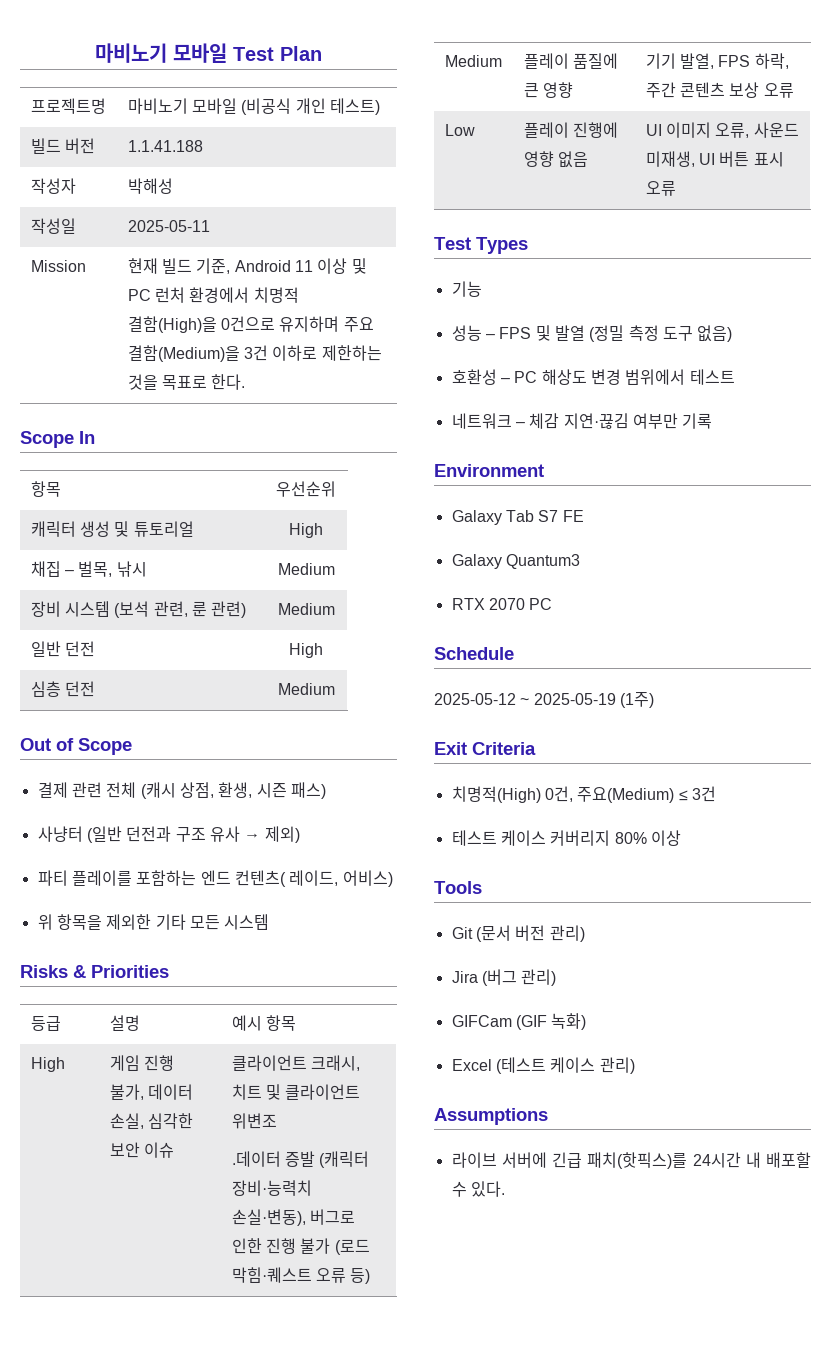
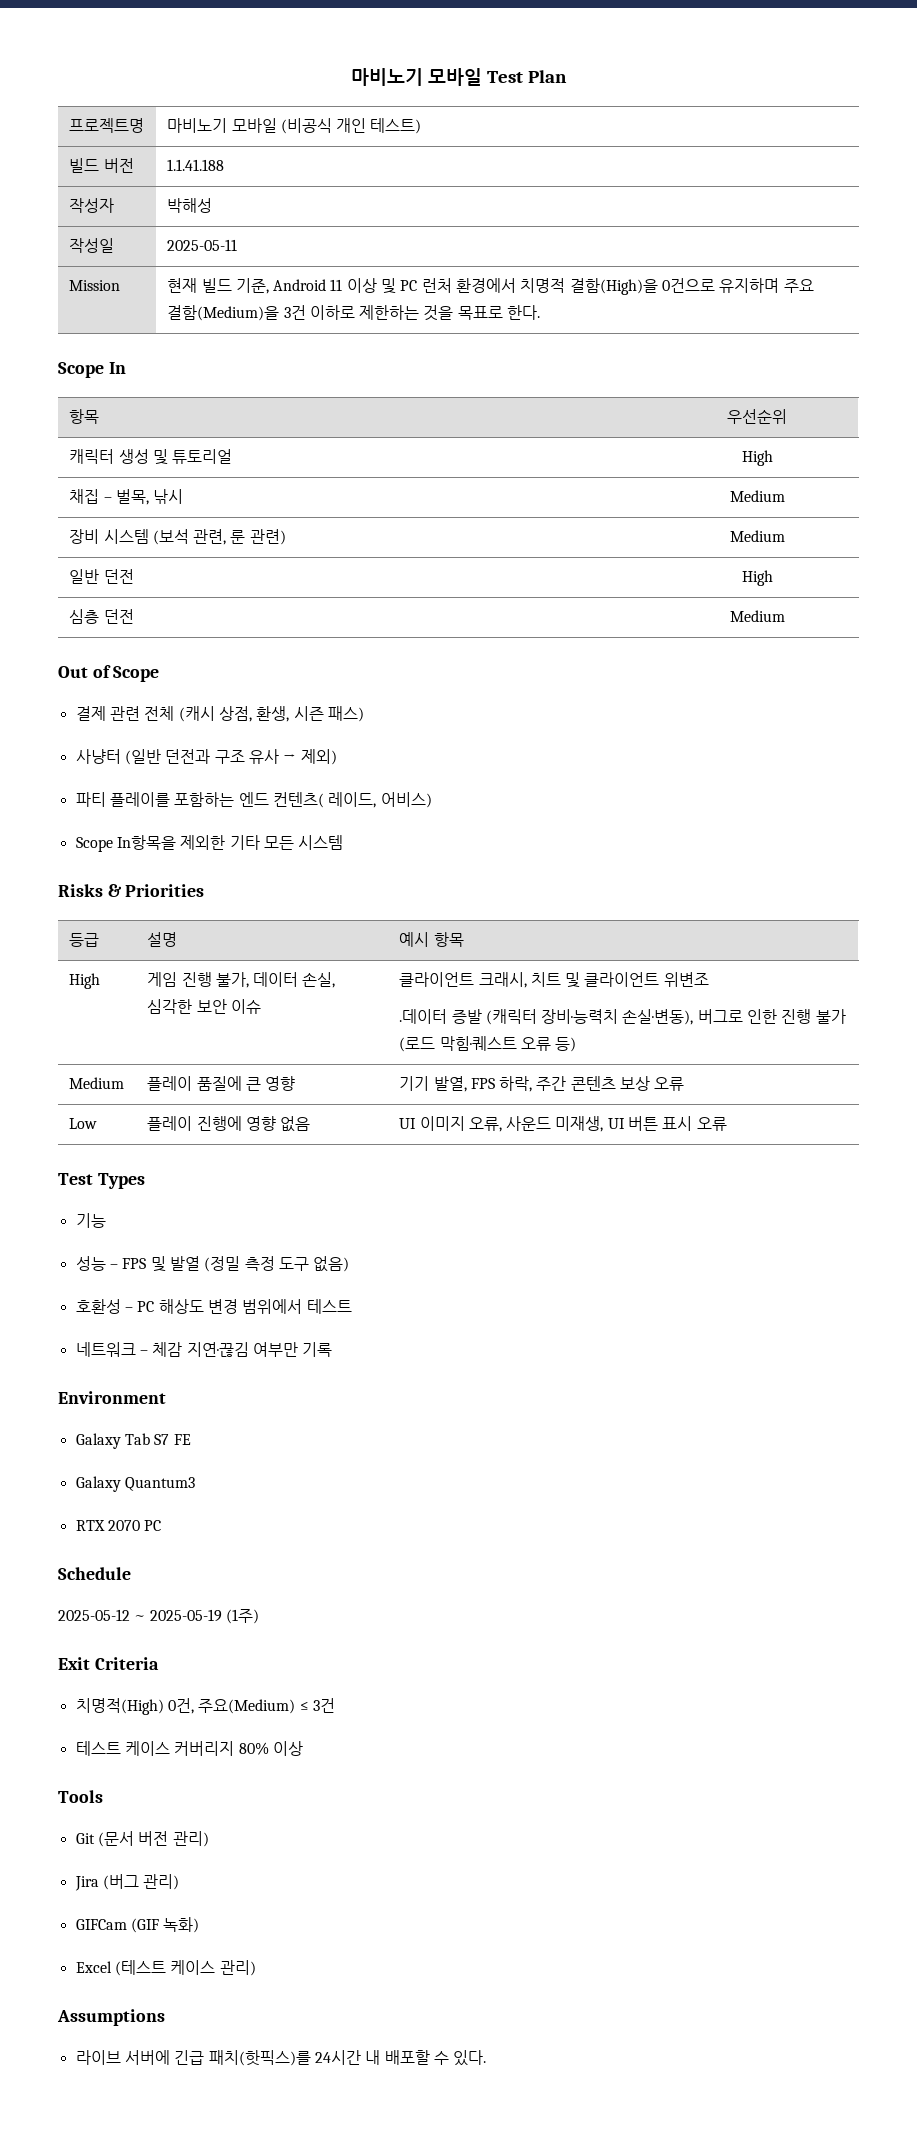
- 위 항목을 제외한 기타 모든 시스템
+ Scope In항목을 제외한 기타 모든 시스템

